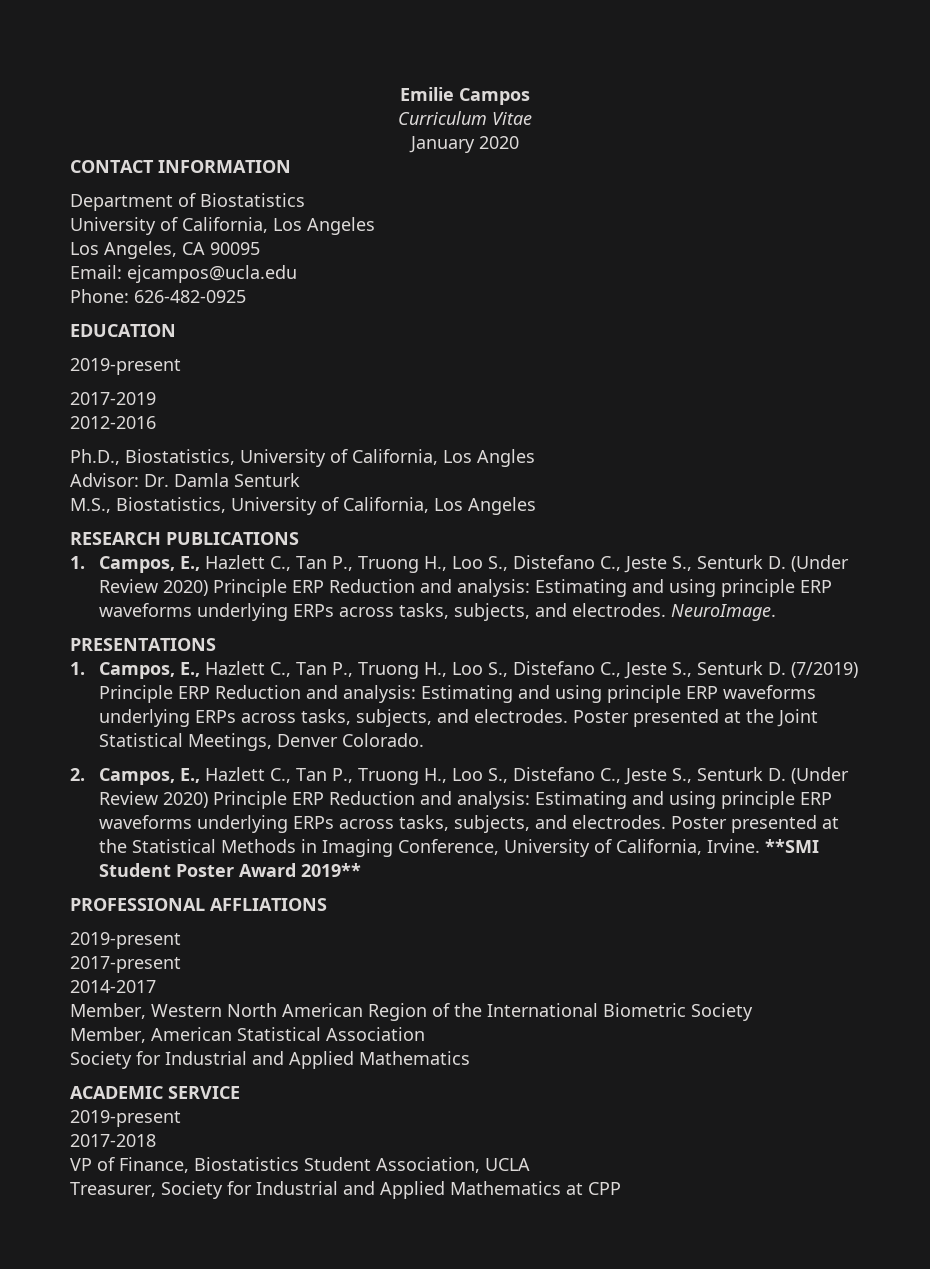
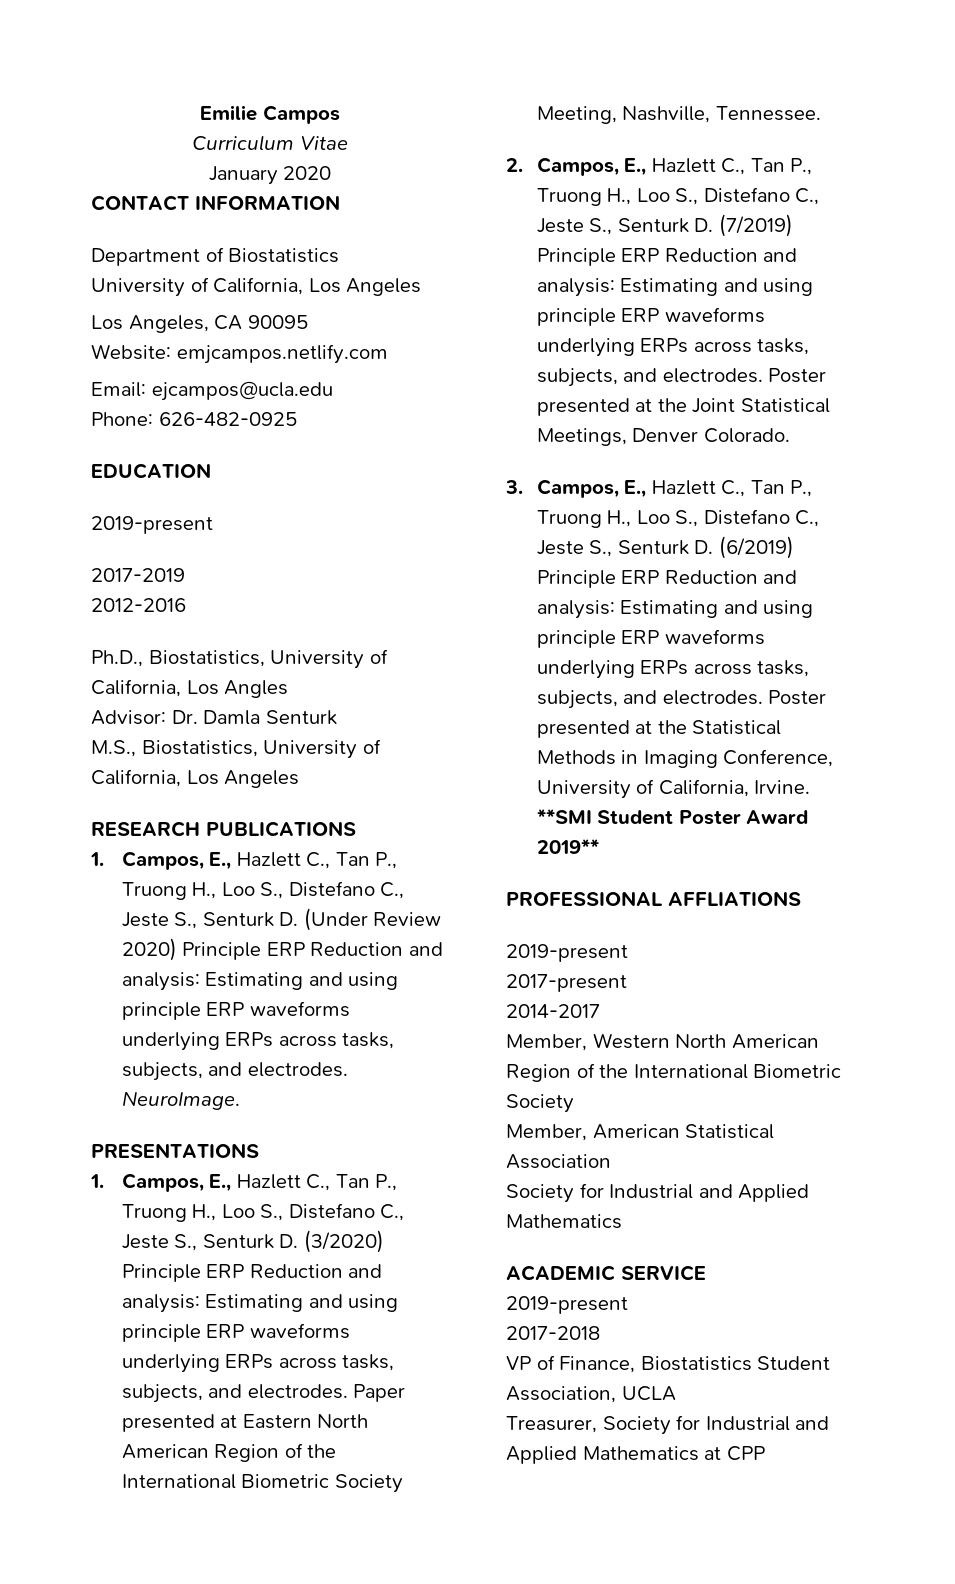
+ Website: emjcampos.netlify.com
- 1. Campos, E., Hazlett C., Tan P., Truong H., Loo S., Distefano C., Jeste S., Senturk D. (7/2019) Principle ERP Reduction and analysis: Estimating and using principle ERP waveforms underlying ERPs across tasks, subjects, and electrodes.
+ 1. Campos, E., Hazlett C., Tan P., Truong H., Loo S., Distefano C., Jeste S., Senturk D. (3/2020) Principle ERP Reduction and analysis: Estimating and using principle ERP waveforms underlying ERPs across tasks, subjects, and electrodes. Paper presented at Eastern North American Region of the International Biometric Society Meeting, Nashville, Tennessee.
+ 2. Campos, E., Hazlett C., Tan P., Truong H., Loo S., Distefano C., Jeste S., Senturk D. (7/2019) Principle ERP Reduction and analysis: Estimating and using principle ERP waveforms underlying ERPs across tasks, subjects, and electrodes.
- 2. Campos, E., Hazlett C., Tan P., Truong H., Loo S., Distefano C., Jeste S., Senturk D. (Under Review 2020) Principle ERP Reduction and analysis: Estimating and using principle ERP waveforms underlying ERPs across tasks, subjects, and electrodes.
+ 3. Campos, E., Hazlett C., Tan P., Truong H., Loo S., Distefano C., Jeste S., Senturk D. (6/2019) Principle ERP Reduction and analysis: Estimating and using principle ERP waveforms underlying ERPs across tasks, subjects, and electrodes.

